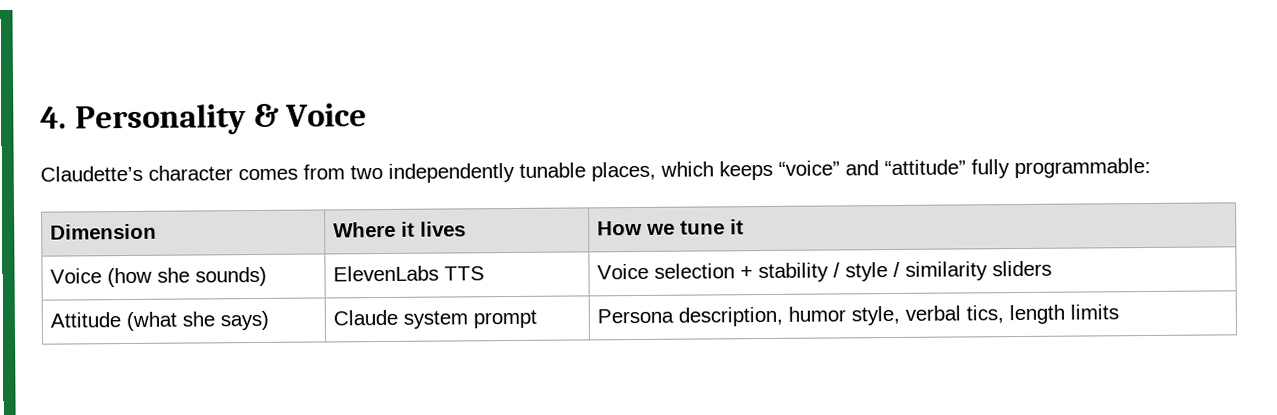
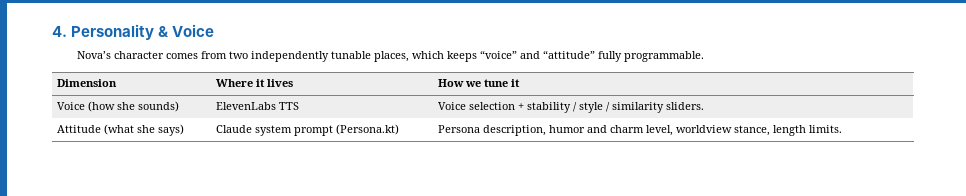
- Claudette’s character comes from two independently tunable places, which keeps “voice” and “attitude” fully programmable:
+ Nova’s character comes from two independently tunable places, which keeps “voice” and “attitude” fully programmable.
- Voice (how she sounds) | ElevenLabs TTS | Voice selection + stability / style / similarity sliders
+ Voice (how she sounds) | ElevenLabs TTS | Voice selection + stability / style / similarity sliders.
- Attitude (what she says) | Claude system prompt | Persona description, humor style, verbal tics, length limits
+ Attitude (what she says) | Claude system prompt (Persona.kt) | Persona description, humor and charm level, worldview stance, length limits.

